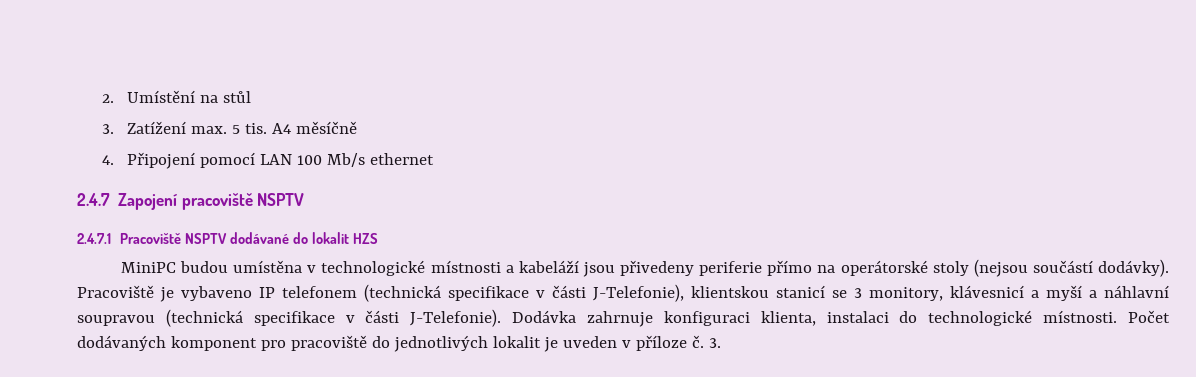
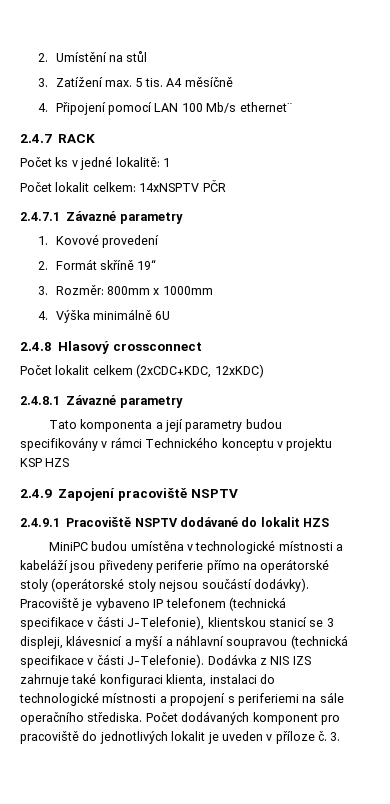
- 4. Připojení pomocí LAN 100 Mb/s ethernet
- 2.4.7 Zapojení pracoviště NSPTV
+ 4. Připojení pomocí LAN 100 Mb/s ethernet¨
+ 2.4.7 RACK
+ Počet ks v jedné lokalitě: 1
+ Počet lokalit celkem: 14xNSPTV PČR
+ 2.4.7.1 Závazné parametry
+ 1. Kovové provedení
+ 2. Formát skříně 19“
+ 3. Rozměr: 800mm x 1000mm
+ 4. Výška minimálně 6U
+ 2.4.8 Hlasový crossconnect
+ Počet lokalit celkem (2xCDC+KDC, 12xKDC)
+ 2.4.8.1 Závazné parametry
+ Tato komponenta a její parametry budou specifikovány v rámci Technického konceptu v projektu KSP HZS
+ 2.4.9 Zapojení pracoviště NSPTV
- 2.4.7.1 Pracoviště NSPTV dodávané do lokalit HZS
+ 2.4.9.1 Pracoviště NSPTV dodávané do lokalit HZS
- MiniPC budou umístěna v technologické místnosti a kabeláží jsou přivedeny periferie přímo na operátorské stoly (nejsou součástí dodávky).
+ MiniPC budou umístěna v technologické místnosti a kabeláží jsou přivedeny periferie přímo na operátorské stoly (operátorské stoly nejsou součástí dodávky).
- Pracoviště je vybaveno IP telefonem (technická specifikace v části J-Telefonie), klientskou stanicí se 3 monitory, klávesnicí a myší a náhlavní soupravou (technická specifikace v části J-Telefonie).
+ Pracoviště je vybaveno IP telefonem (technická specifikace v části J-Telefonie), klientskou stanicí se 3 displeji, klávesnicí a myší a náhlavní soupravou (technická specifikace v části J-Telefonie).
- Dodávka zahrnuje konfiguraci klienta, instalaci do technologické místnosti.
+ Dodávka z NIS IZS zahrnuje také konfiguraci klienta, instalaci do technologické místnosti a propojení s periferiemi na sále operačního střediska.

